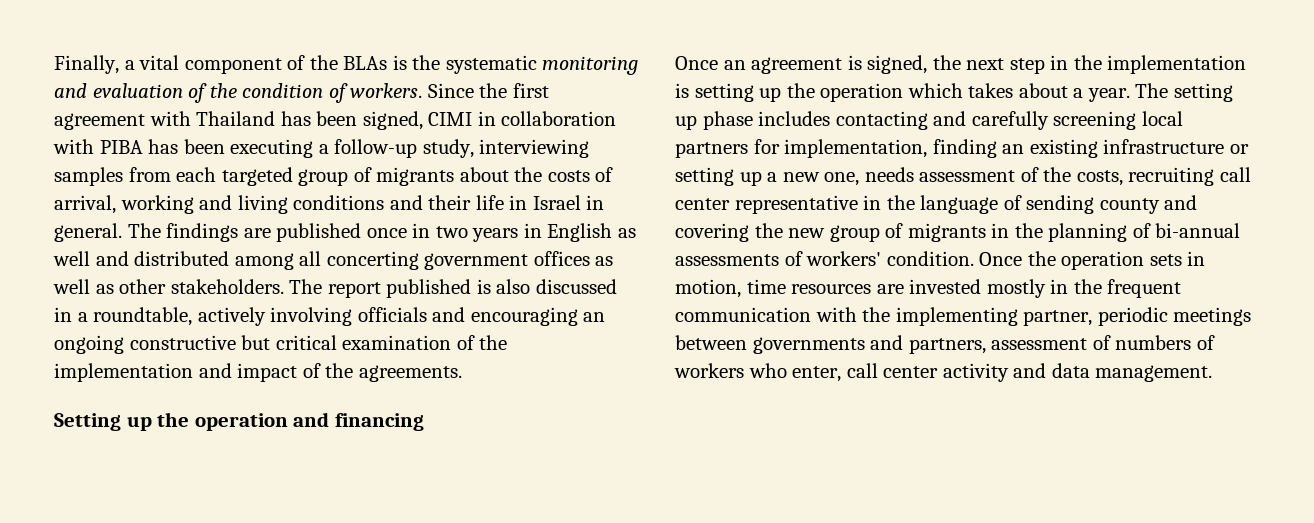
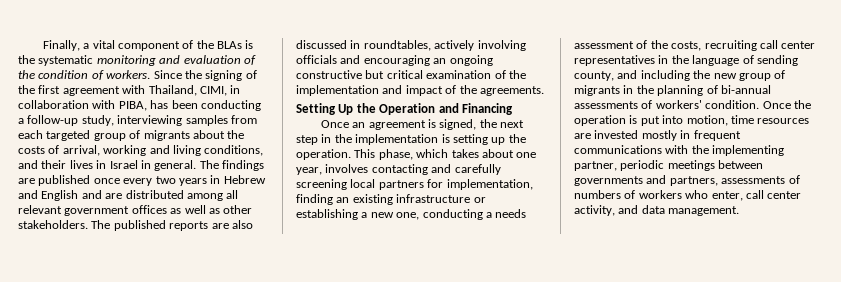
- Since the first agreement with Thailand has been signed, CIMI in collaboration with PIBA has been executing a follow-up study, interviewing samples from each targeted group of migrants about the costs of arrival, working and living conditions and their life in Israel in general.
+ Since the signing of the first agreement with Thailand, CIMI, in collaboration with PIBA, has been conducting a follow-up study, interviewing samples from each targeted group of migrants about the costs of arrival, working and living conditions, and their lives in Israel in general.
- The findings are published once in two years in English as well and distributed among all concerting government offices as well as other stakeholders.
+ The findings are published once every two years in Hebrew and English and are distributed among all relevant government offices as well as other stakeholders.
- The report published is also discussed in a roundtable, actively involving officials and encouraging an ongoing constructive but critical examination of the implementation and impact of the agreements.
+ The published reports are also discussed in roundtables, actively involving officials and encouraging an ongoing constructive but critical examination of the implementation and impact of the agreements.
- Setting up the operation and financing
+ Setting Up the Operation and Financing
- Once an agreement is signed, the next step in the implementation is setting up the operation which takes about a year. The setting up phase includes contacting and carefully screening local partners for implementation, finding an existing infrastructure or setting up a new one, needs assessment of the costs, recruiting call center representative in the language of sending county and covering the new group of migrants in the planning of bi-annual assessments of workers' condition.
+ Once an agreement is signed, the next step in the implementation is setting up the operation. This phase, which takes about one year, involves contacting and carefully screening local partners for implementation, finding an existing infrastructure or establishing a new one, conducting a needs assessment of the costs, recruiting call center representatives in the language of sending county, and including the new group of migrants in the planning of bi-annual assessments of workers' condition.
- Once the operation sets in motion, time resources are invested mostly in the frequent communication with the implementing partner, periodic meetings between governments and partners, assessment of numbers of workers who enter, call center activity and data management.
+ Once the operation is put into motion, time resources are invested mostly in frequent communications with the implementing partner, periodic meetings between governments and partners, assessments of numbers of workers who enter, call center activity, and data management.

